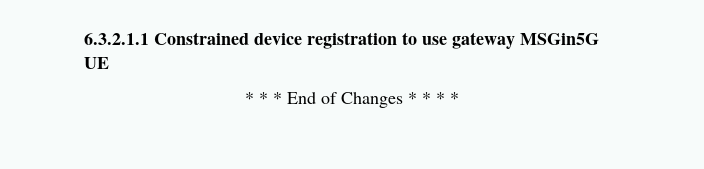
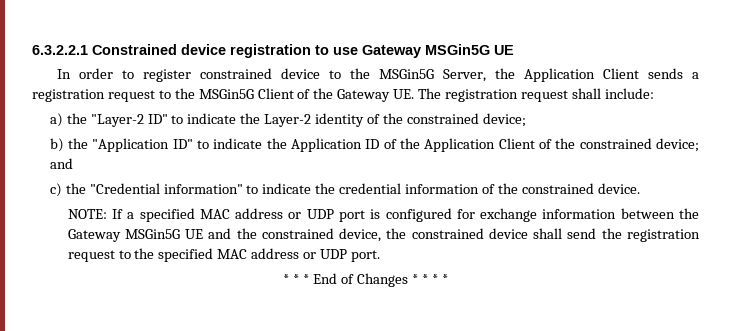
- 6.3.2.1.1 Constrained device registration to use gateway MSGin5G UE
+ 6.3.2.2.1 Constrained device registration to use Gateway MSGin5G UE
+ In order to register constrained device to the MSGin5G Server, the Application Client sends a registration request to the MSGin5G Client of the Gateway UE. The registration request shall include:
+ a) the "Layer-2 ID" to indicate the Layer-2 identity of the constrained device;
+ b) the "Application ID" to indicate the Application ID of the Application Client of the constrained device; and
+ c) the "Credential information" to indicate the credential information of the constrained device.
+ NOTE: If a specified MAC address or UDP port is configured for exchange information between the Gateway MSGin5G UE and the constrained device, the constrained device shall send the registration request to the specified MAC address or UDP port.

